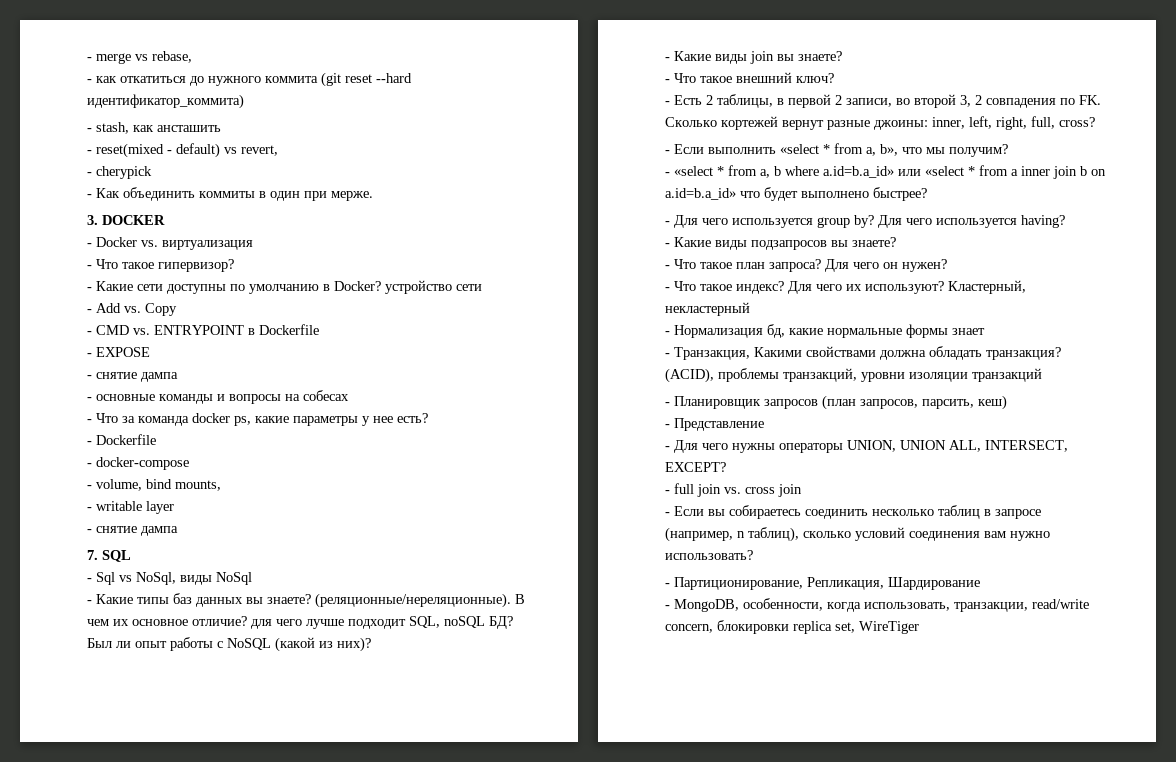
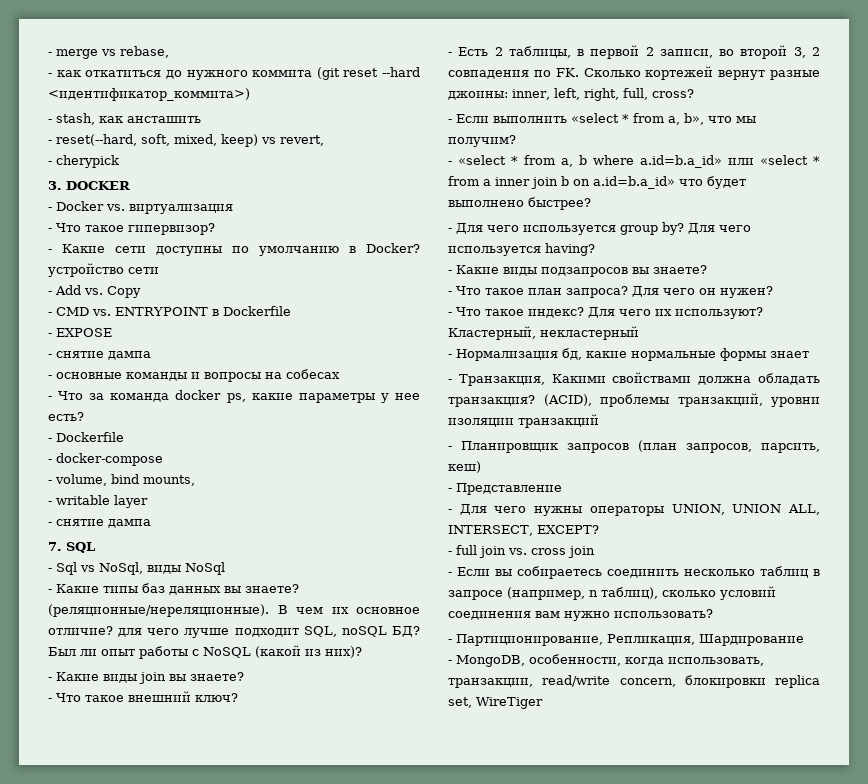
- - как откатиться до нужного коммита (git reset --hard идентификатор_коммита)
+ - как откатиться до нужного коммита (git reset --hard <идентификатор_коммита>)
- - reset(mixed - default) vs revert,
+ - reset(--hard, soft, mixed, keep) vs revert,
- - Как объединить коммиты в один при мерже.

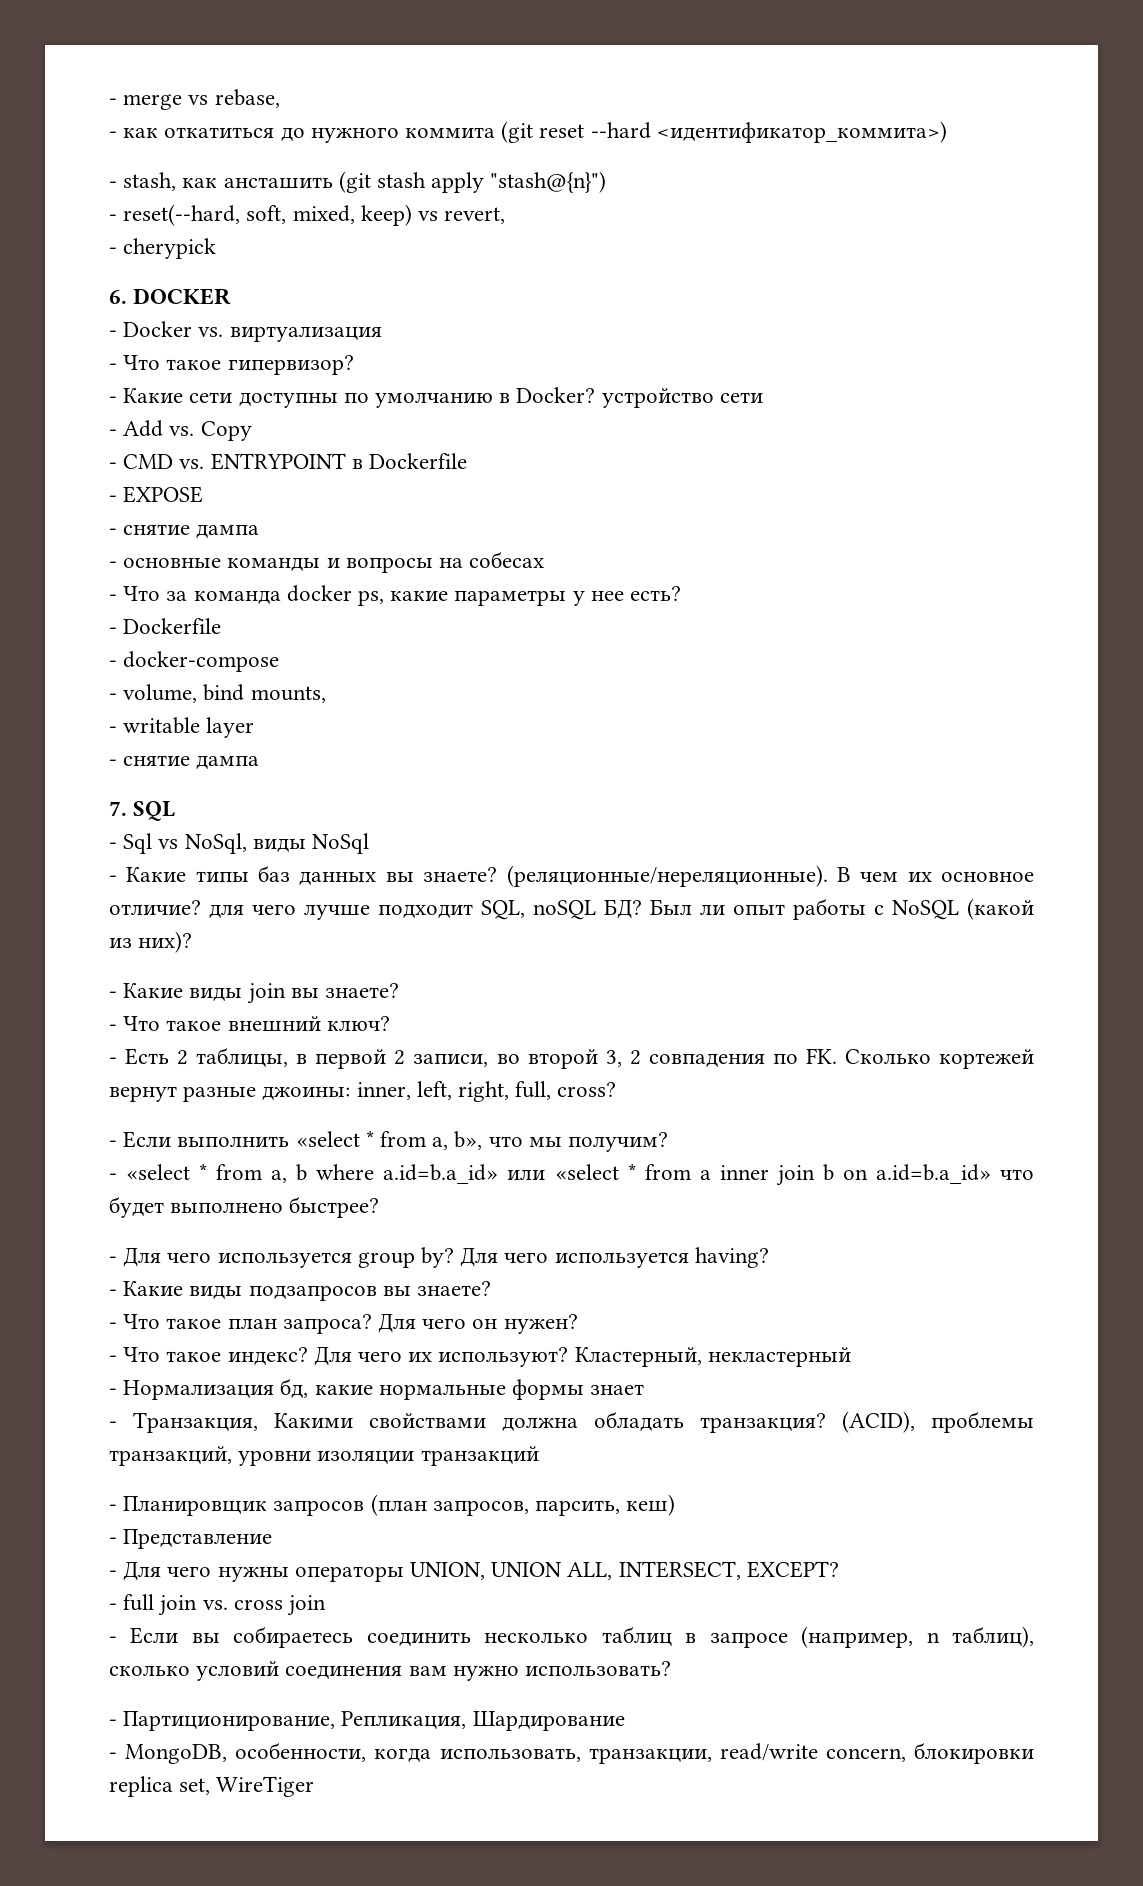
- - stash, как ансташить
+ - stash, как ансташить (git stash apply "stash@{n}")
- 3. DOCKER
+ 6. DOCKER

